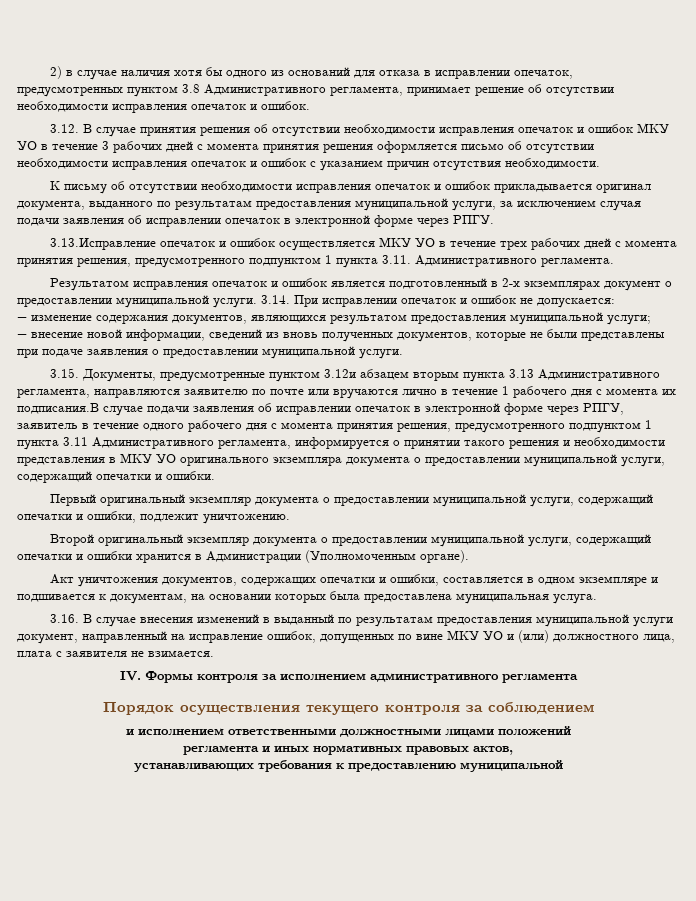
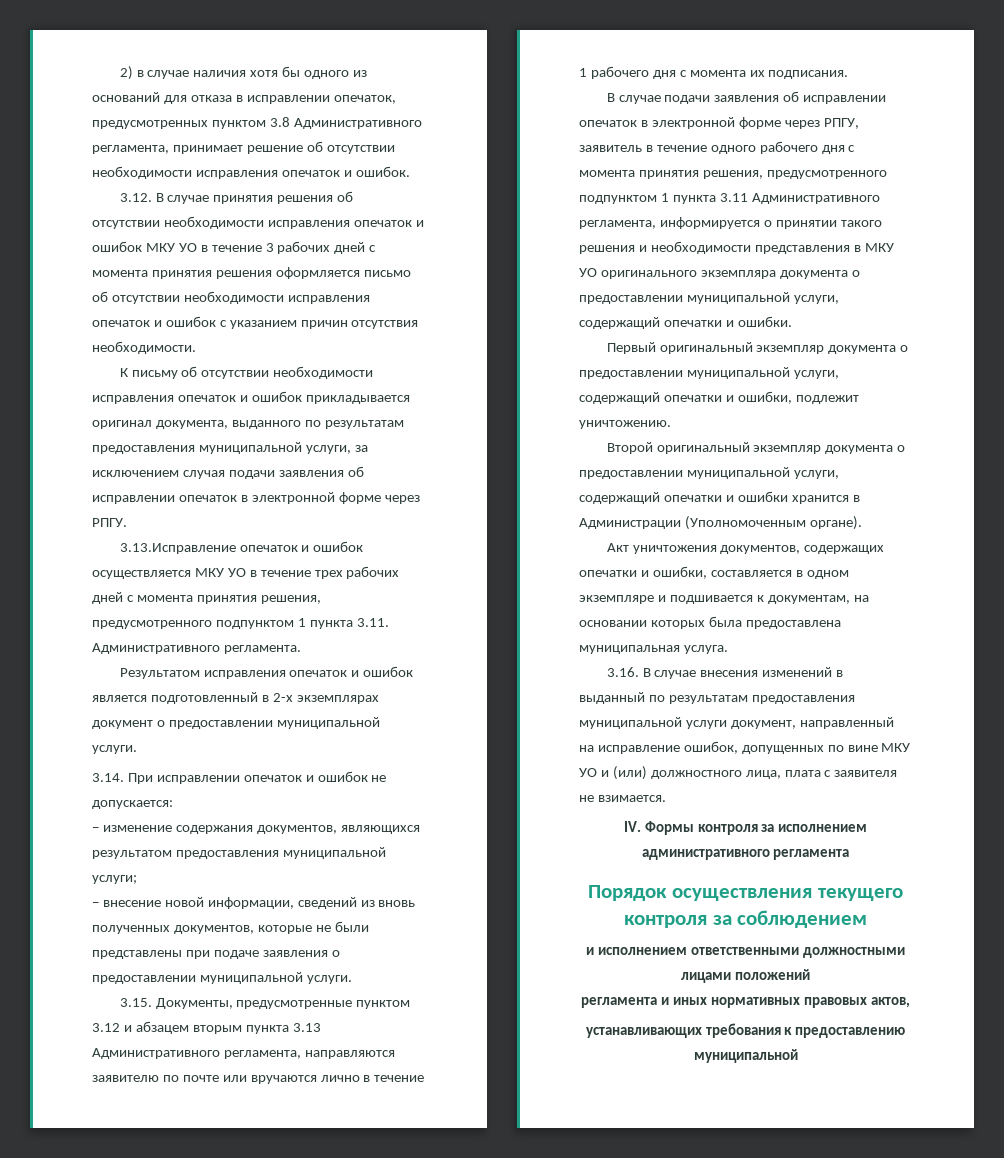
- Результатом исправления опечаток и ошибок является подготовленный в 2-х экземплярах документ о предоставлении муниципальной услуги. 3.14. При исправлении опечаток и ошибок не допускается:
+ Результатом исправления опечаток и ошибок является подготовленный в 2-х экземплярах документ о предоставлении муниципальной услуги.
+ 3.14. При исправлении опечаток и ошибок не допускается:
- 3.15. Документы, предусмотренные пунктом 3.12и абзацем вторым пункта 3.13 Административного регламента, направляются заявителю по почте или вручаются лично в течение 1 рабочего дня с момента их подписания.В случае подачи заявления об исправлении опечаток в электронной форме через РПГУ, заявитель в течение одного рабочего дня с момента принятия решения, предусмотренного подпунктом 1 пункта 3.11 Административного регламента, информируется о принятии такого решения и необходимости представления в МКУ УО оригинального экземпляра документа о предоставлении муниципальной услуги, содержащий опечатки и ошибки.
+ 3.15. Документы, предусмотренные пунктом 3.12 и абзацем вторым пункта 3.13 Административного регламента, направляются заявителю по почте или вручаются лично в течение 1 рабочего дня с момента их подписания.
+ В случае подачи заявления об исправлении опечаток в электронной форме через РПГУ, заявитель в течение одного рабочего дня с момента принятия решения, предусмотренного подпунктом 1 пункта 3.11 Административного регламента, информируется о принятии такого решения и необходимости представления в МКУ УО оригинального экземпляра документа о предоставлении муниципальной услуги, содержащий опечатки и ошибки.

